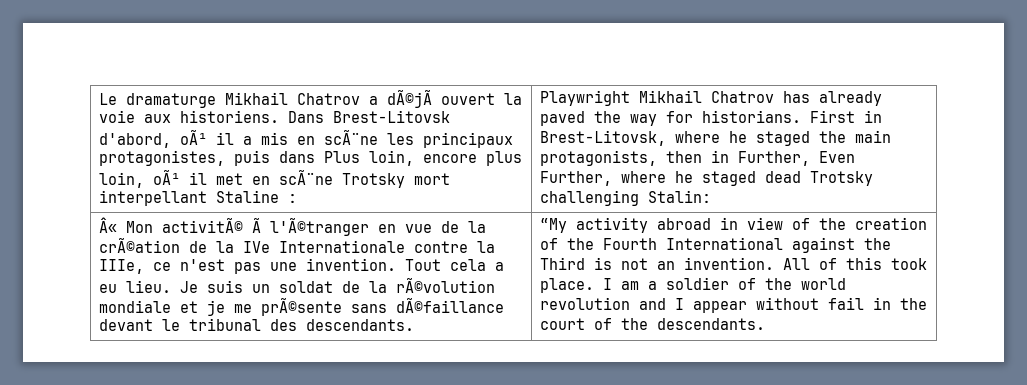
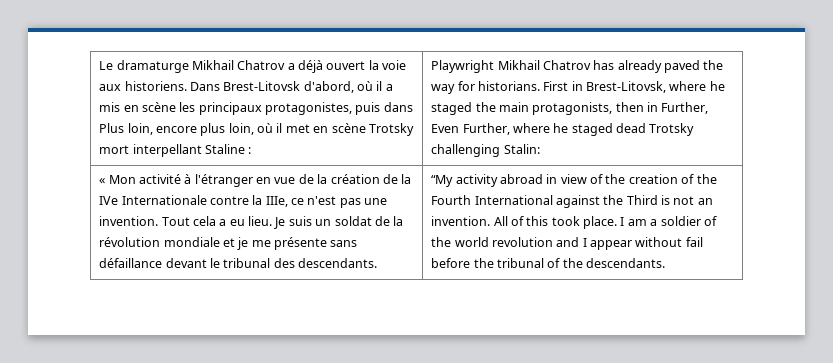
- Le dramaturge Mikhail Chatrov a dÃ©jÃ ouvert la voie aux historiens.
+ Le dramaturge Mikhail Chatrov a déjà ouvert la voie aux historiens.
- Dans Brest-Litovsk d'abord, oÃ¹ il a mis en scÃ¨ne les principaux protagonistes, puis dans Plus loin, encore plus loin, oÃ¹ il met en scÃ¨ne Trotsky mort interpellant Staline :
+ Dans Brest-Litovsk d'abord, où il a mis en scène les principaux protagonistes, puis dans Plus loin, encore plus loin, où il met en scène Trotsky mort interpellant Staline :
- Â« Mon activitÃ© Ã l'Ã©tranger en vue de la crÃ©ation de la IVe Internationale contre la IIIe, ce n'est pas une invention.
+ « Mon activité à l'étranger en vue de la création de la IVe Internationale contre la IIIe, ce n'est pas une invention.
- Je suis un soldat de la rÃ©volution mondiale et je me prÃ©sente sans dÃ©faillance devant le tribunal des descendants.
+ Je suis un soldat de la révolution mondiale et je me présente sans défaillance devant le tribunal des descendants.
- I am a soldier of the world revolution and I appear without fail in the court of the descendants.
+ I am a soldier of the world revolution and I appear without fail before the tribunal of the descendants.

